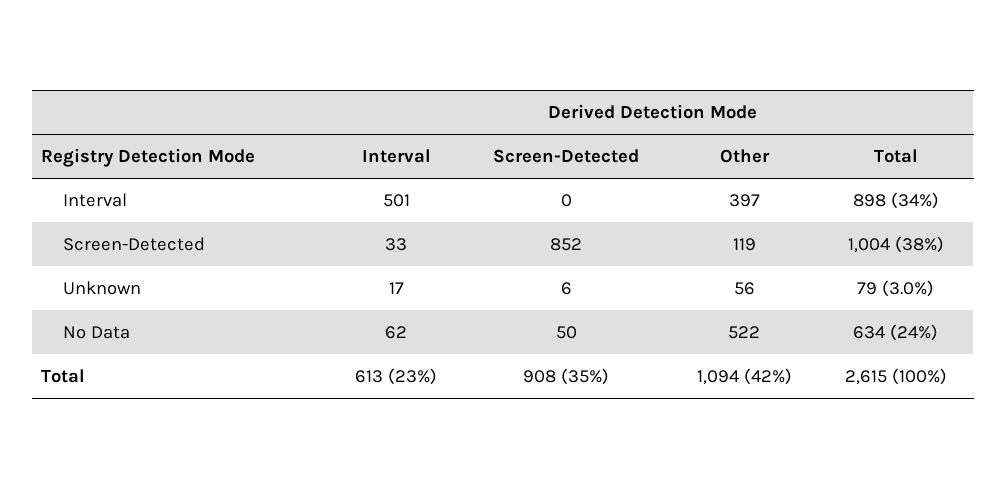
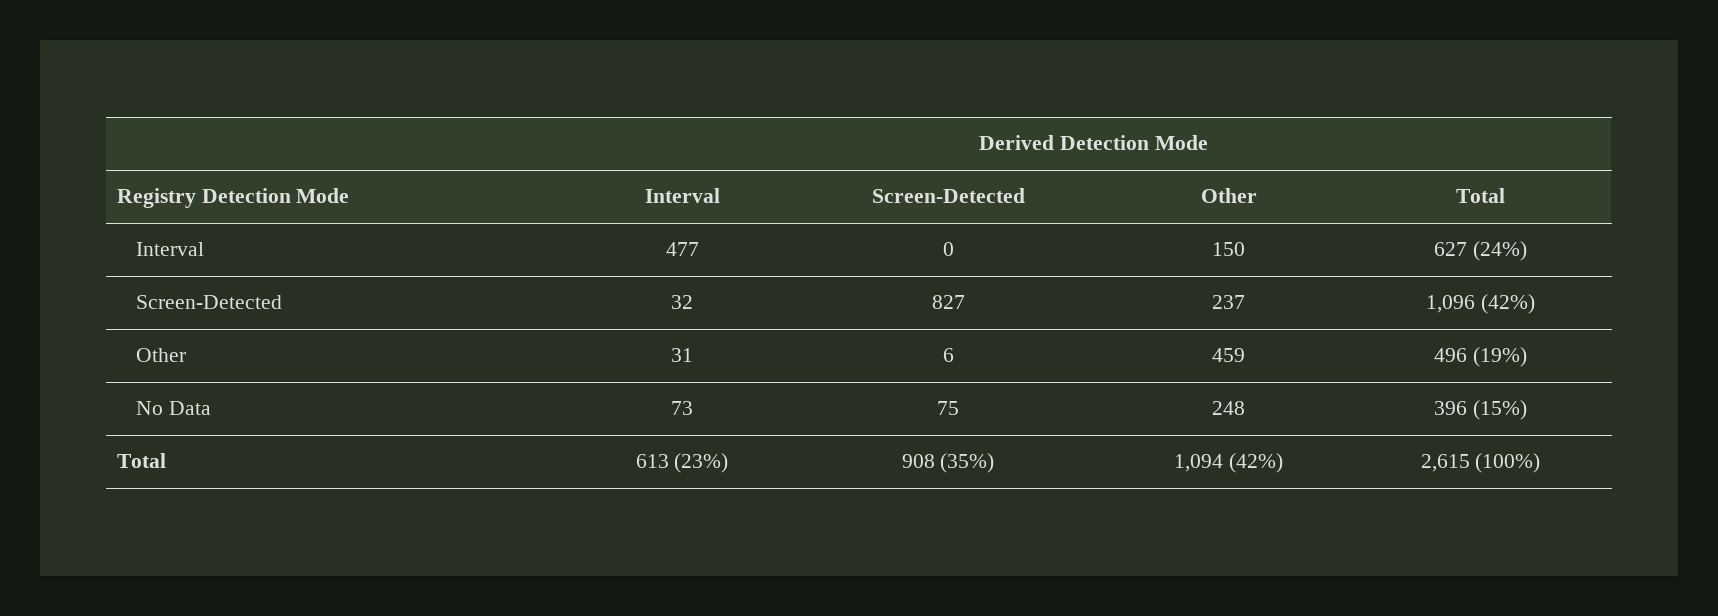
- Interval | 501 | 0 | 397 | 898 (34%)
- Screen-Detected | 33 | 852 | 119 | 1,004 (38%)
- Unknown | 17 | 6 | 56 | 79 (3.0%)
- No Data | 62 | 50 | 522 | 634 (24%)
+ Interval | 477 | 0 | 150 | 627 (24%)
+ Screen-Detected | 32 | 827 | 237 | 1,096 (42%)
+ Other | 31 | 6 | 459 | 496 (19%)
+ No Data | 73 | 75 | 248 | 396 (15%)

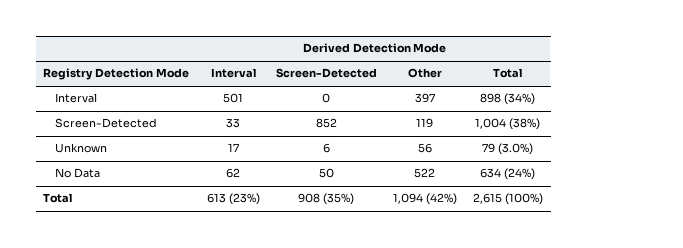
- Interval | 477 | 0 | 150 | 627 (24%)
- Screen-Detected | 32 | 827 | 237 | 1,096 (42%)
- Other | 31 | 6 | 459 | 496 (19%)
- No Data | 73 | 75 | 248 | 396 (15%)
+ Interval | 501 | 0 | 397 | 898 (34%)
+ Screen-Detected | 33 | 852 | 119 | 1,004 (38%)
+ Unknown | 17 | 6 | 56 | 79 (3.0%)
+ No Data | 62 | 50 | 522 | 634 (24%)

